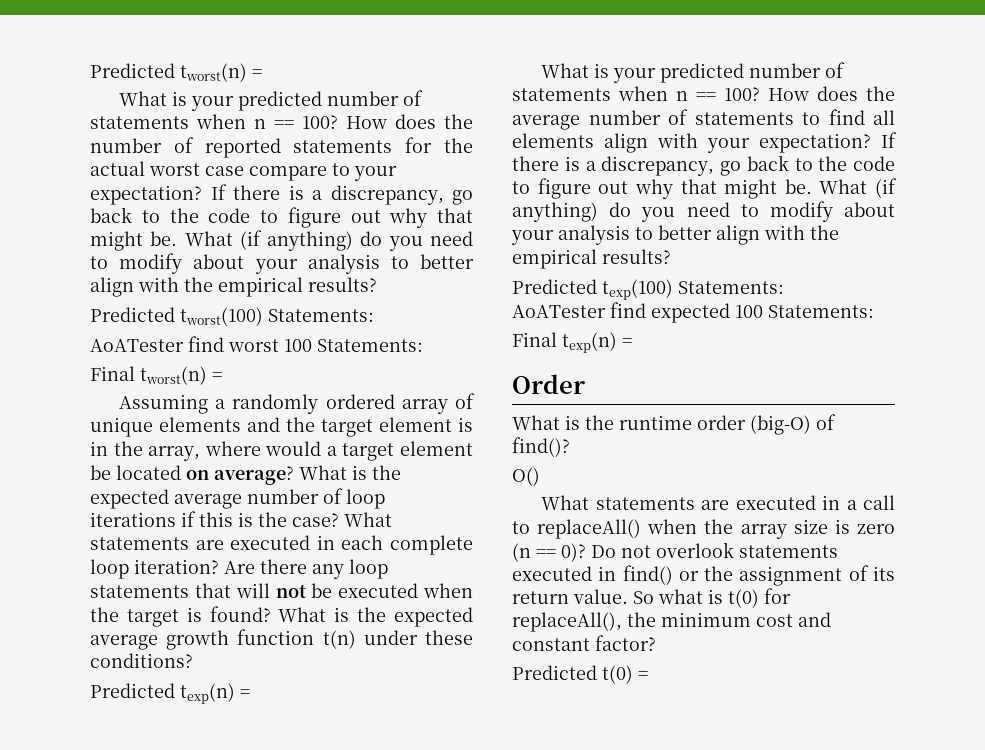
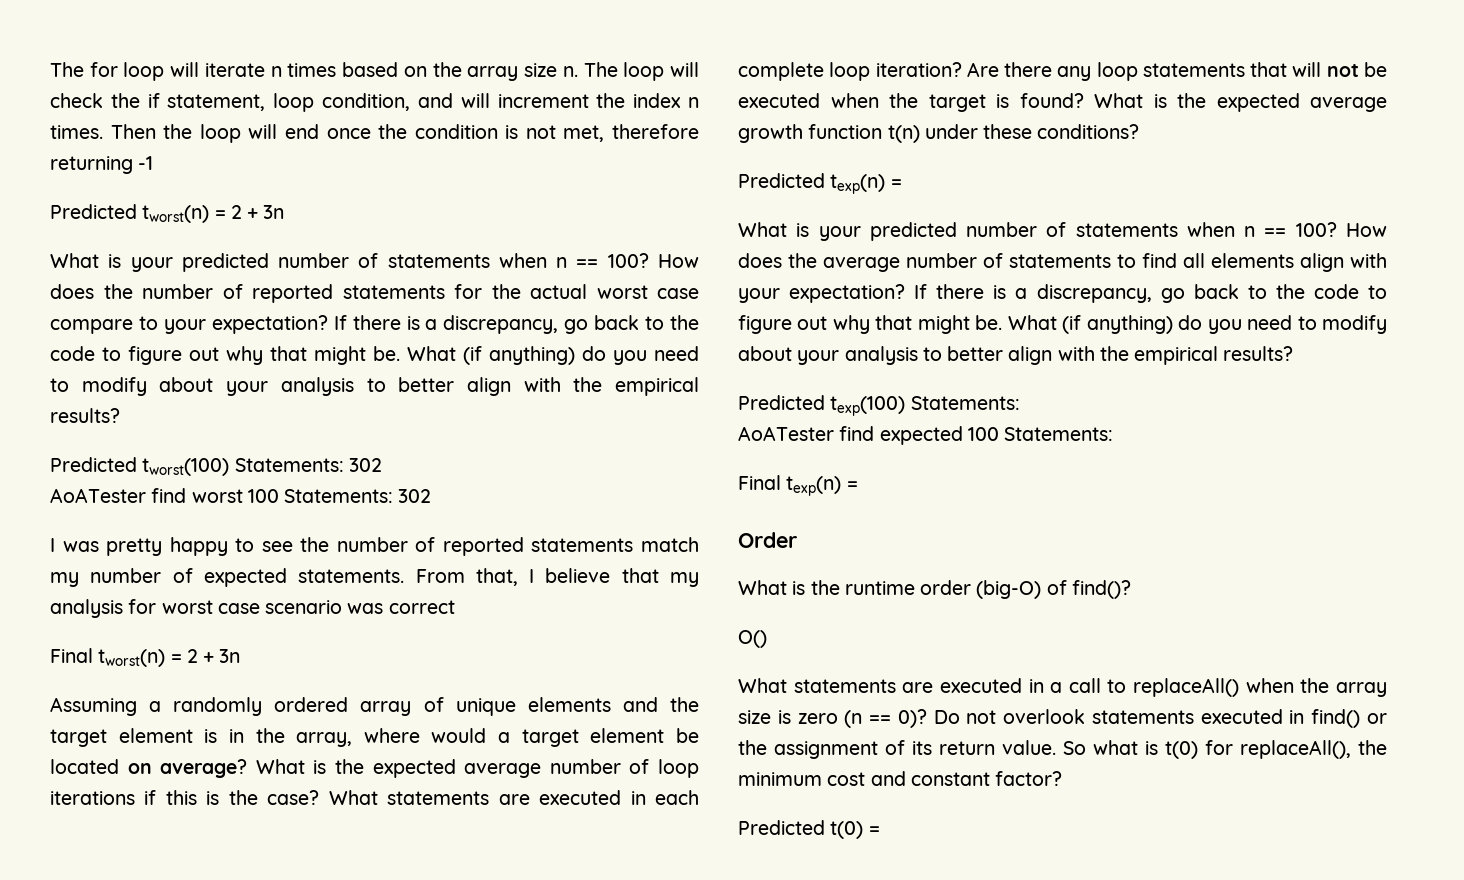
+ The for loop will iterate n times based on the array size n. The loop will check the if statement, loop condition, and will increment the index n times. Then the loop will end once the condition is not met, therefore returning -1
- Predicted tworst(n) =
+ Predicted tworst(n) = 2 + 3n
- Predicted tworst(100) Statements:
+ Predicted tworst(100) Statements: 302
- AoATester find worst 100 Statements:
+ AoATester find worst 100 Statements: 302
+ I was pretty happy to see the number of reported statements match my number of expected statements. From that, I believe that my analysis for worst case scenario was correct
- Final tworst(n) =
+ Final tworst(n) = 2 + 3n

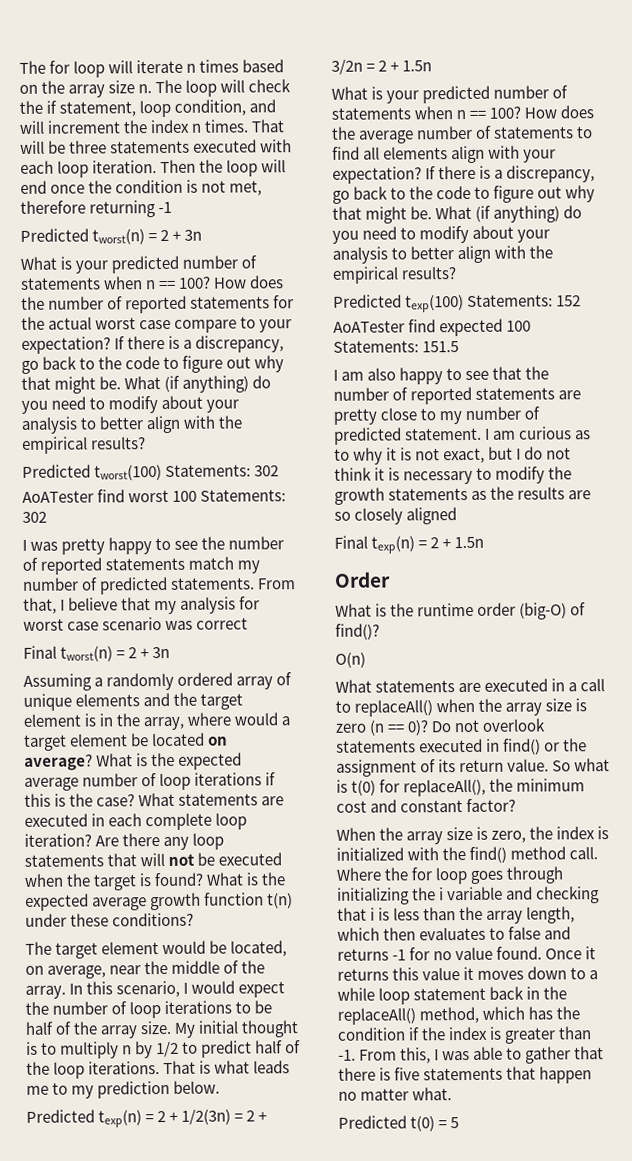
+ That will be three statements executed with each loop iteration.
- I was pretty happy to see the number of reported statements match my number of expected statements.
+ I was pretty happy to see the number of reported statements match my number of predicted statements.
- Predicted texp(n) =
+ The target element would be located, on average, near the middle of the array. In this scenario, I would expect the number of loop iterations to be half of the array size. My initial thought is to multiply n by 1/2 to predict half of the loop iterations. That is what leads me to my prediction below.
+ Predicted texp(n) = 2 + 1/2(3n) = 2 + 3/2n = 2 + 1.5n
- Predicted texp(100) Statements:
+ Predicted texp(100) Statements: 152
- AoATester find expected 100 Statements:
+ AoATester find expected 100 Statements: 151.5
+ I am also happy to see that the number of reported statements are pretty close to my number of predicted statement. I am curious as to why it is not exact, but I do not think it is necessary to modify the growth statements as the results are so closely aligned
- Final texp(n) =
+ Final texp(n) = 2 + 1.5n
- O()
+ O(n)
+ When the array size is zero, the index is initialized with the find() method call. Where the for loop goes through initializing the i variable and checking that i is less than the array length, which then evaluates to false and returns -1 for no value found. Once it returns this value it moves down to a while loop statement back in the replaceAll() method, which has the condition if the index is greater than -1. From this, I was able to gather that there is five statements that happen no matter what.
- Predicted t(0) =
+ Predicted t(0) = 5

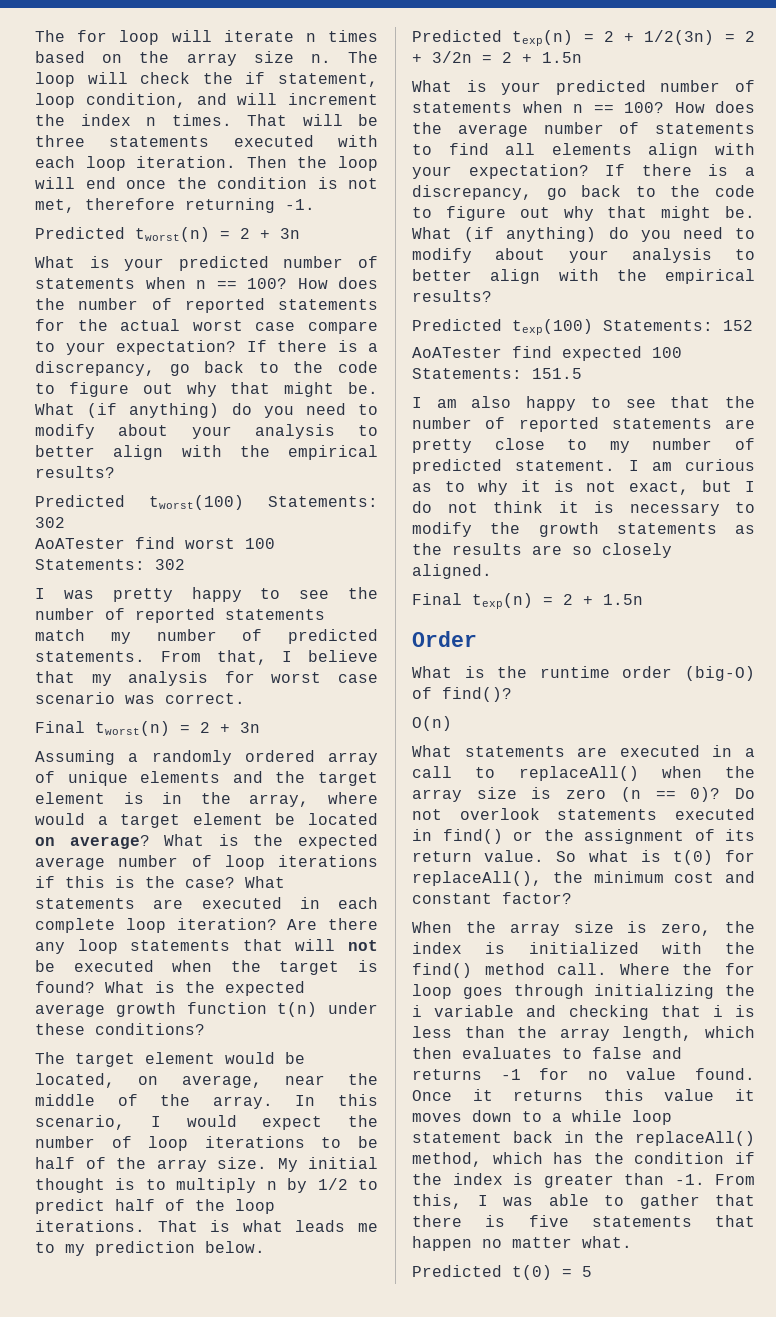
- Then the loop will end once the condition is not met, therefore returning -1
+ Then the loop will end once the condition is not met, therefore returning -1.
- From that, I believe that my analysis for worst case scenario was correct
+ From that, I believe that my analysis for worst case scenario was correct.
- I am curious as to why it is not exact, but I do not think it is necessary to modify the growth statements as the results are so closely aligned
+ I am curious as to why it is not exact, but I do not think it is necessary to modify the growth statements as the results are so closely aligned.

